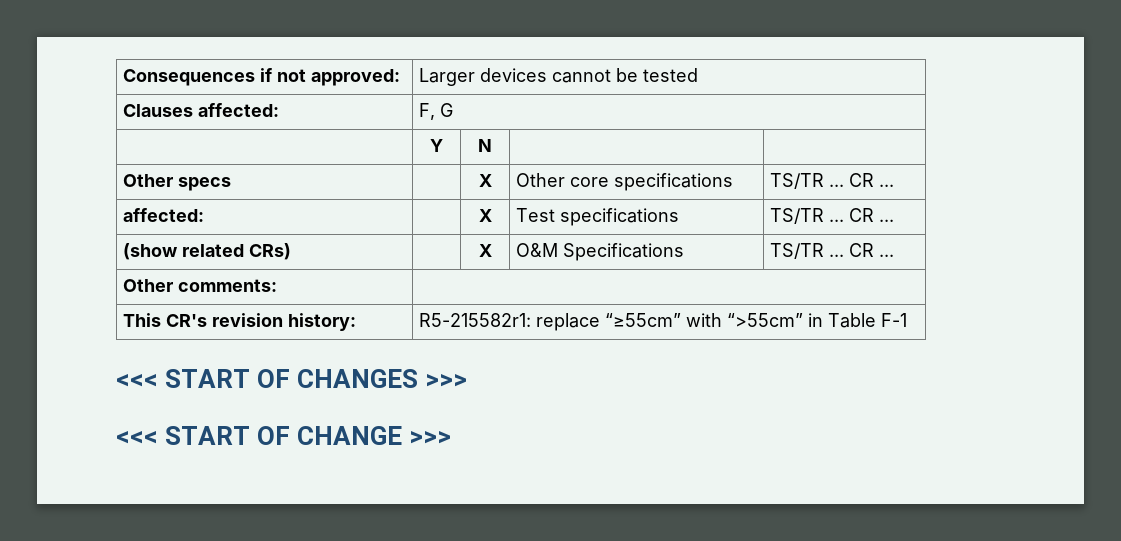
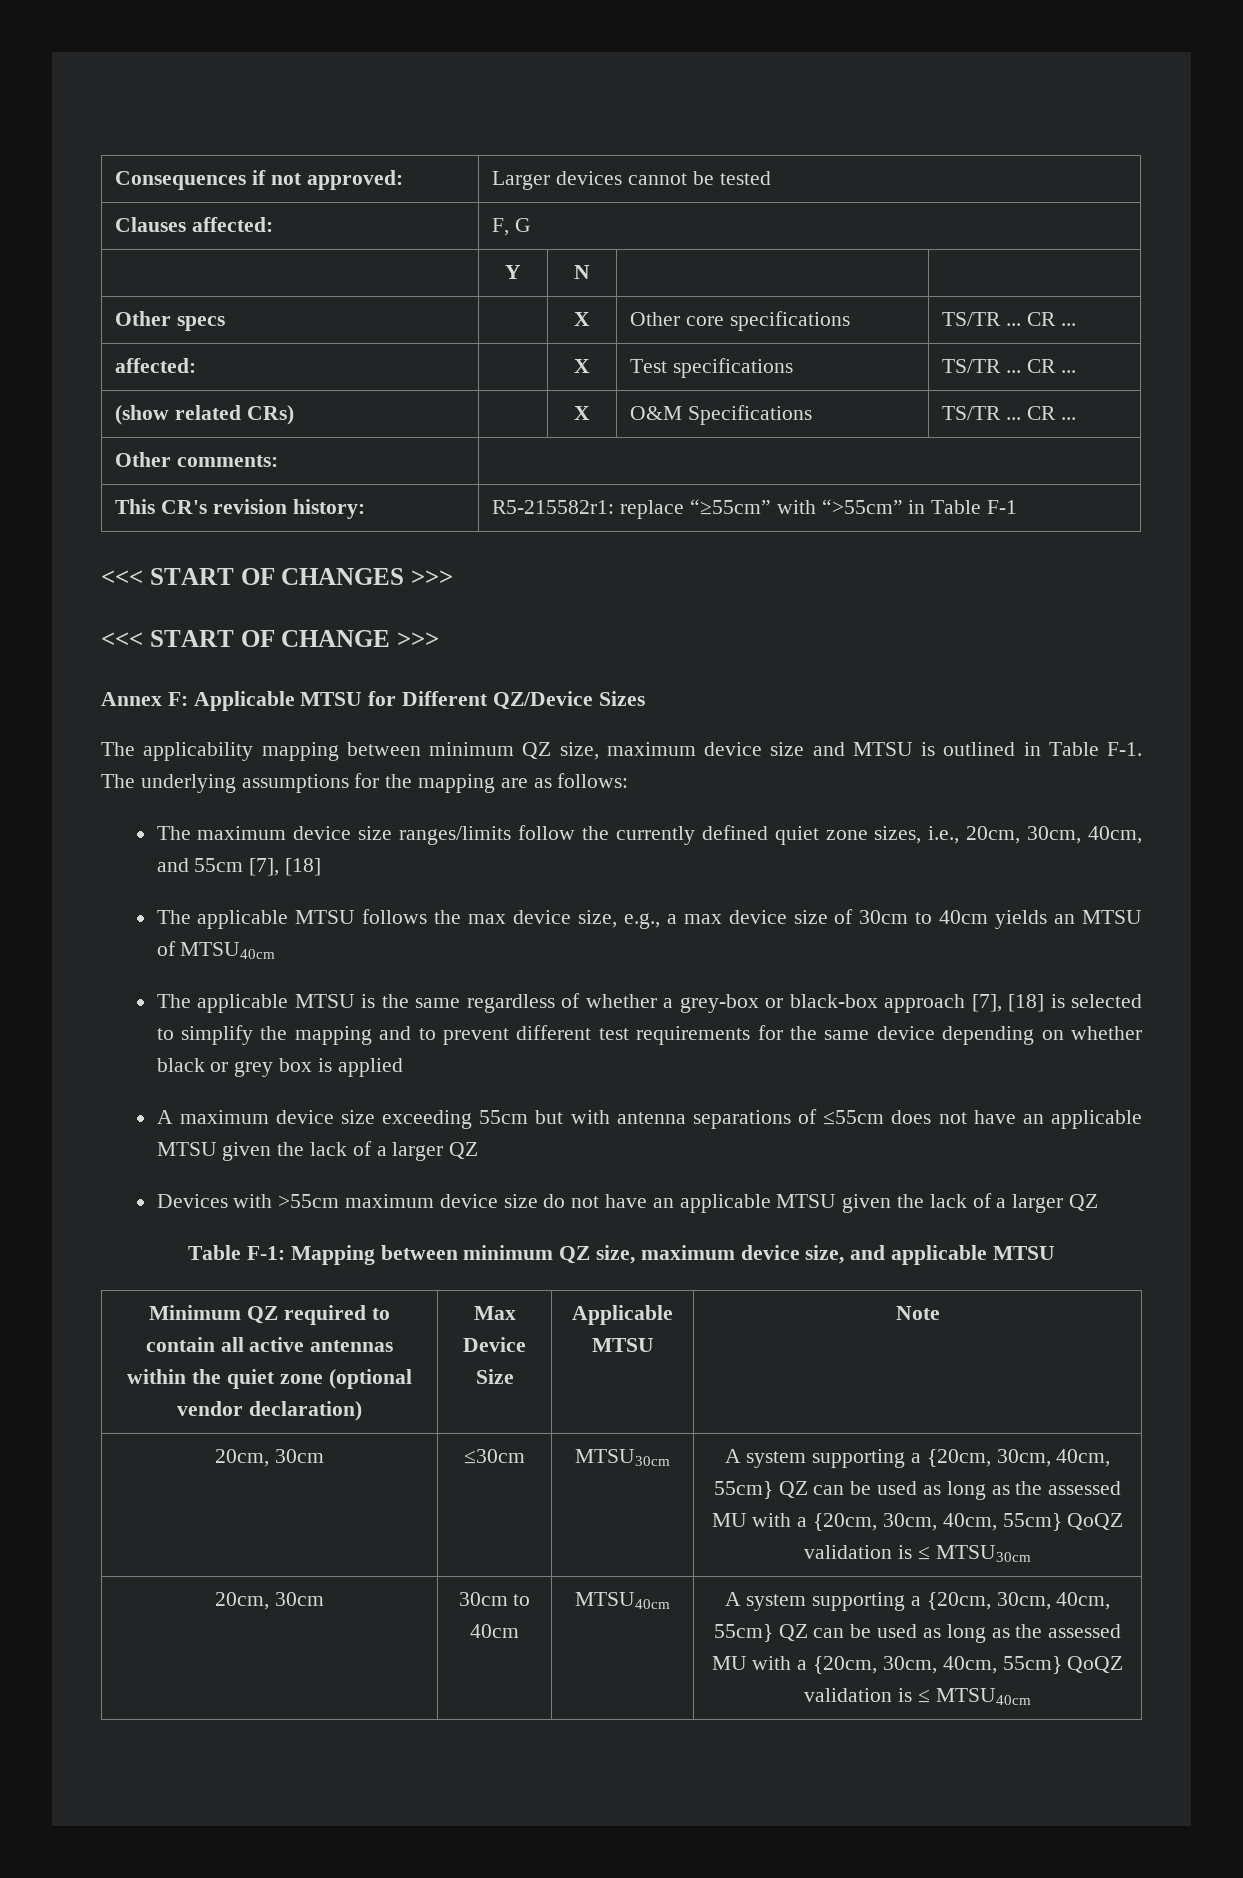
+ Annex F: Applicable MTSU for Different QZ/Device Sizes
+ The applicability mapping between minimum QZ size, maximum device size and MTSU is outlined in Table F-1. The underlying assumptions for the mapping are as follows:
+ The maximum device size ranges/limits follow the currently defined quiet zone sizes, i.e., 20cm, 30cm, 40cm, and 55cm [7], [18]
+ The applicable MTSU follows the max device size, e.g., a max device size of 30cm to 40cm yields an MTSU of MTSU40cm
+ The applicable MTSU is the same regardless of whether a grey-box or black-box approach [7], [18] is selected to simplify the mapping and to prevent different test requirements for the same device depending on whether black or grey box is applied
+ A maximum device size exceeding 55cm but with antenna separations of ≤55cm does not have an applicable MTSU given the lack of a larger QZ
+ Devices with >55cm maximum device size do not have an applicable MTSU given the lack of a larger QZ
+ Table F-1: Mapping between minimum QZ size, maximum device size, and applicable MTSU
+ Minimum QZ required to contain all active antennas within the quiet zone (optional vendor declaration) | Max Device Size | Applicable MTSU | Note
+ 20cm, 30cm | ≤30cm | MTSU30cm | A system supporting a {20cm, 30cm, 40cm, 55cm} QZ can be used as long as the assessed MU with a {20cm, 30cm, 40cm, 55cm} QoQZ validation is ≤ MTSU30cm
+ 20cm, 30cm | 30cm to 40cm | MTSU40cm | A system supporting a {20cm, 30cm, 40cm, 55cm} QZ can be used as long as the assessed MU with a {20cm, 30cm, 40cm, 55cm} QoQZ validation is ≤ MTSU40cm

